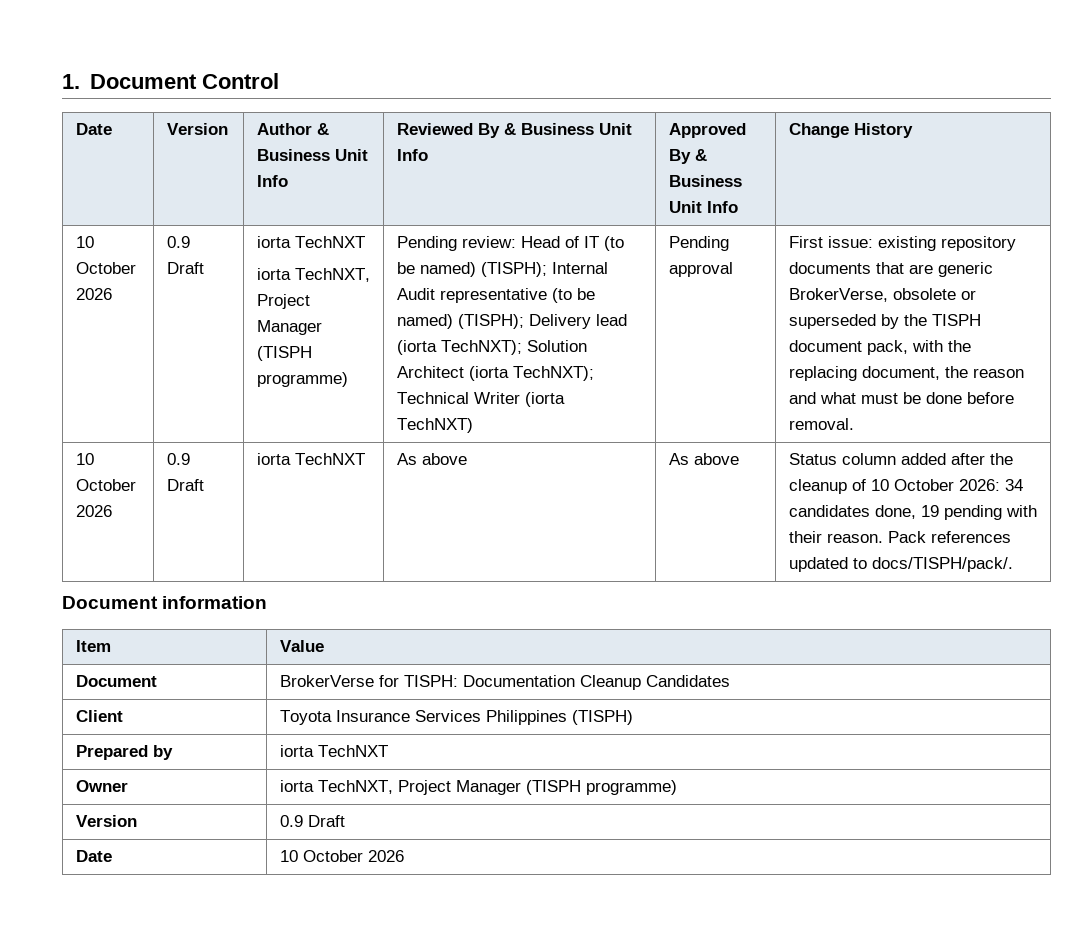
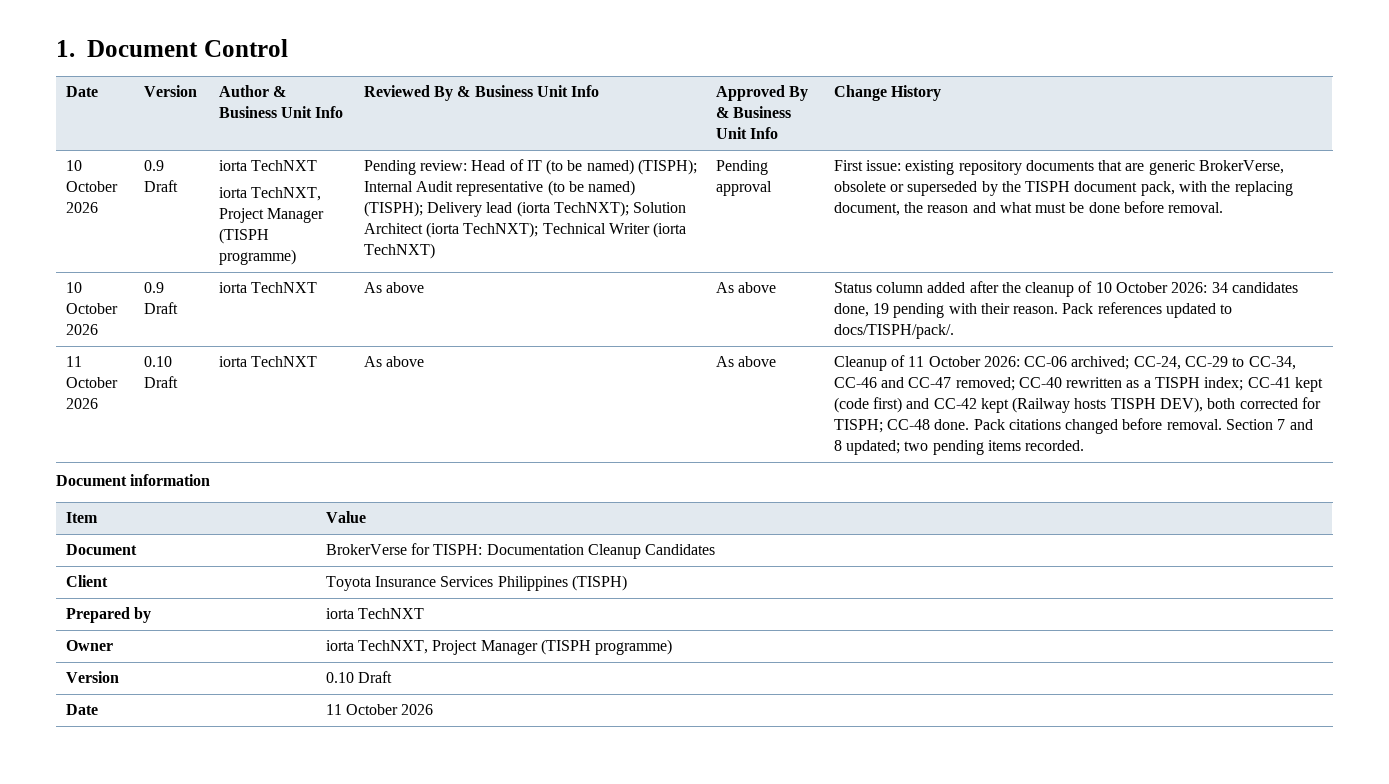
+ 11 October 2026 | 0.10 Draft | iorta TechNXT | As above | As above | Cleanup of 11 October 2026: CC-06 archived; CC-24, CC-29 to CC-34, CC-46 and CC-47 removed; CC-40 rewritten as a TISPH index; CC-41 kept (code first) and CC-42 kept (Railway hosts TISPH DEV), both corrected for TISPH; CC-48 done. Pack citations changed before removal. Section 7 and 8 updated; two pending items recorded.
- Version | 0.9 Draft
+ Version | 0.10 Draft
- Date | 10 October 2026
+ Date | 11 October 2026

